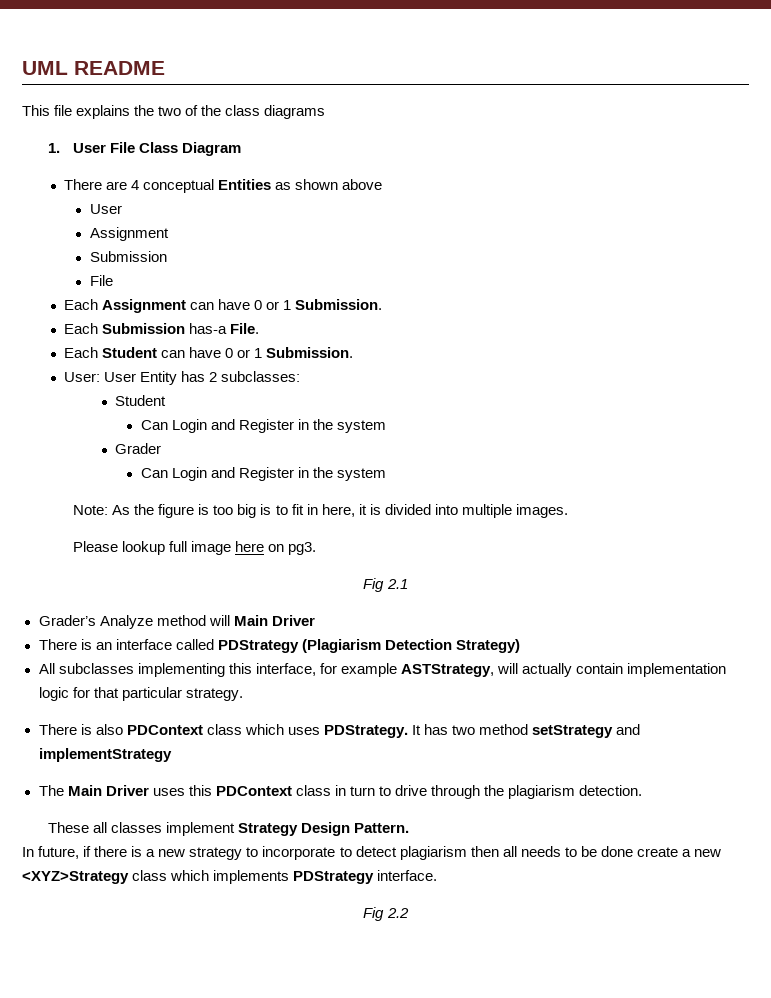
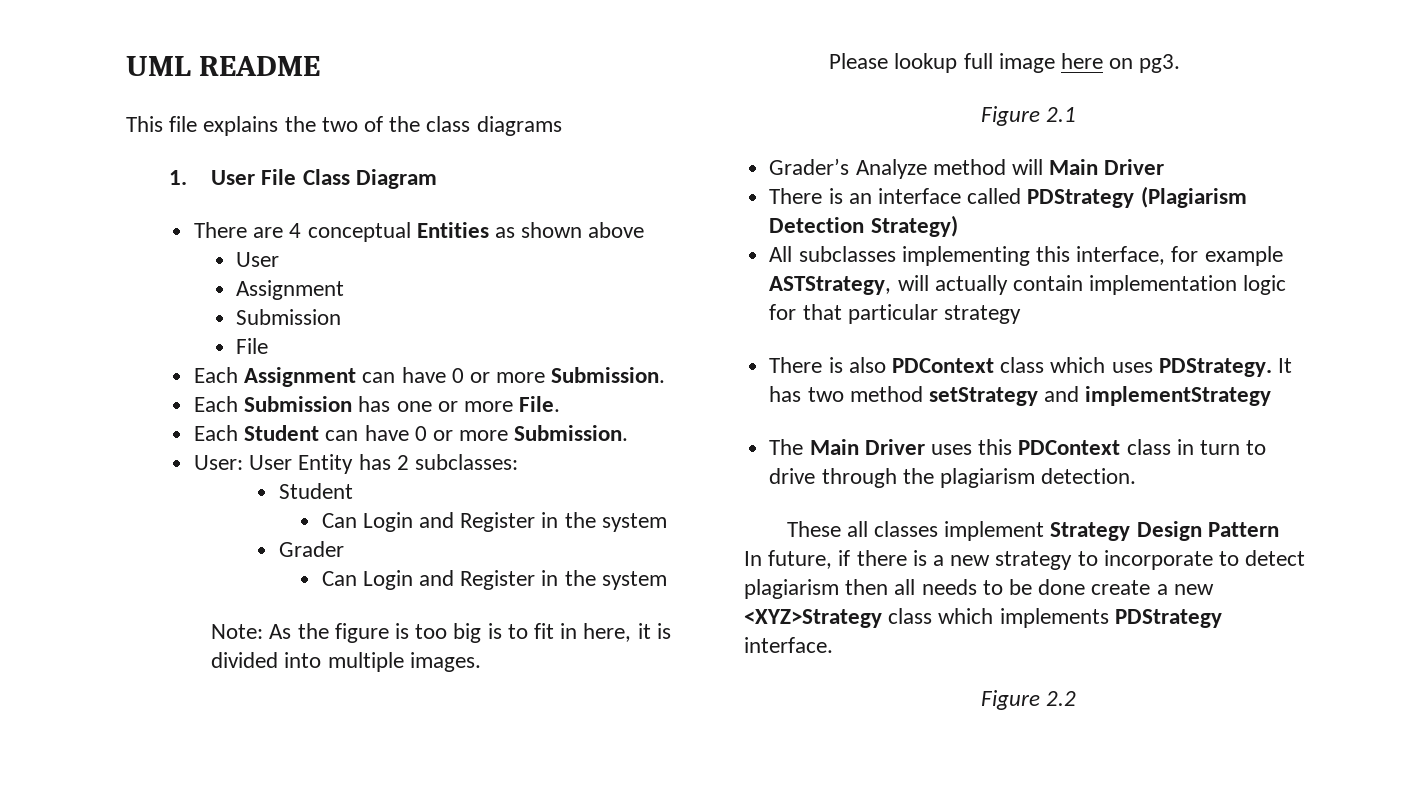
- Each Assignment can have 0 or 1 Submission.
+ Each Assignment can have 0 or more Submission.
- Each Submission has-a File.
+ Each Submission has one or more File.
- Each Student can have 0 or 1 Submission.
+ Each Student can have 0 or more Submission.
- Fig 2.1
+ Figure 2.1
- All subclasses implementing this interface, for example ASTStrategy, will actually contain implementation logic for that particular strategy.
+ All subclasses implementing this interface, for example ASTStrategy, will actually contain implementation logic for that particular strategy
- These all classes implement Strategy Design Pattern.
+ These all classes implement Strategy Design Pattern
- Fig 2.2
+ Figure 2.2

